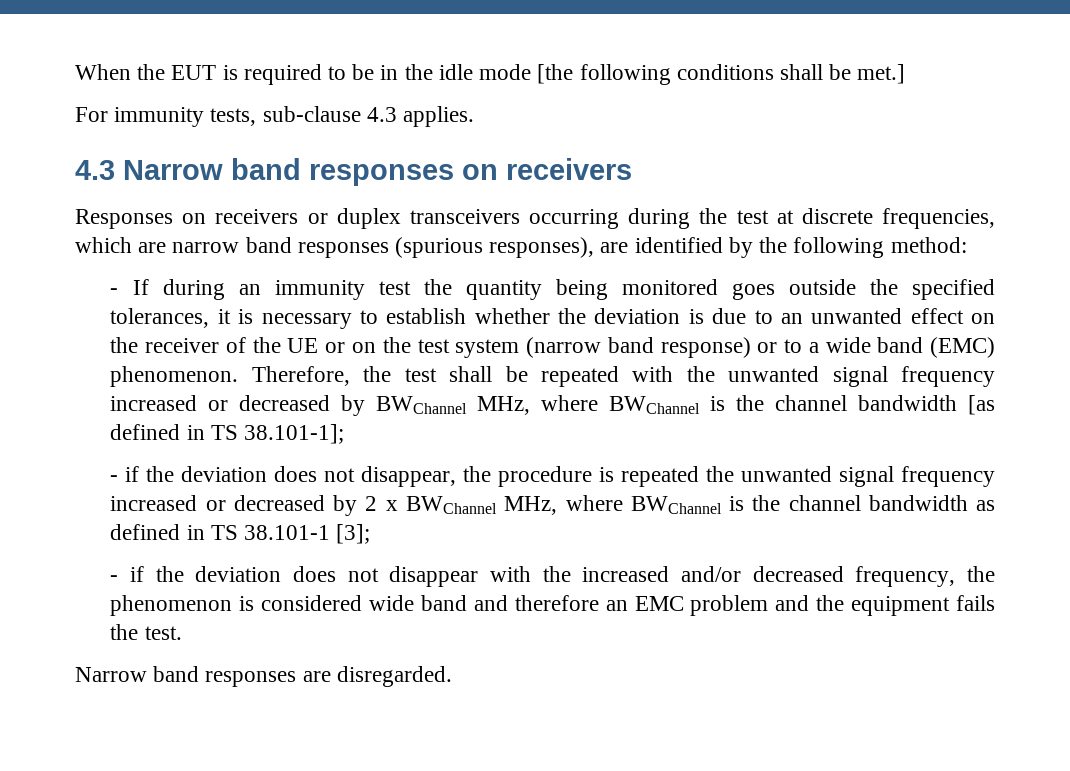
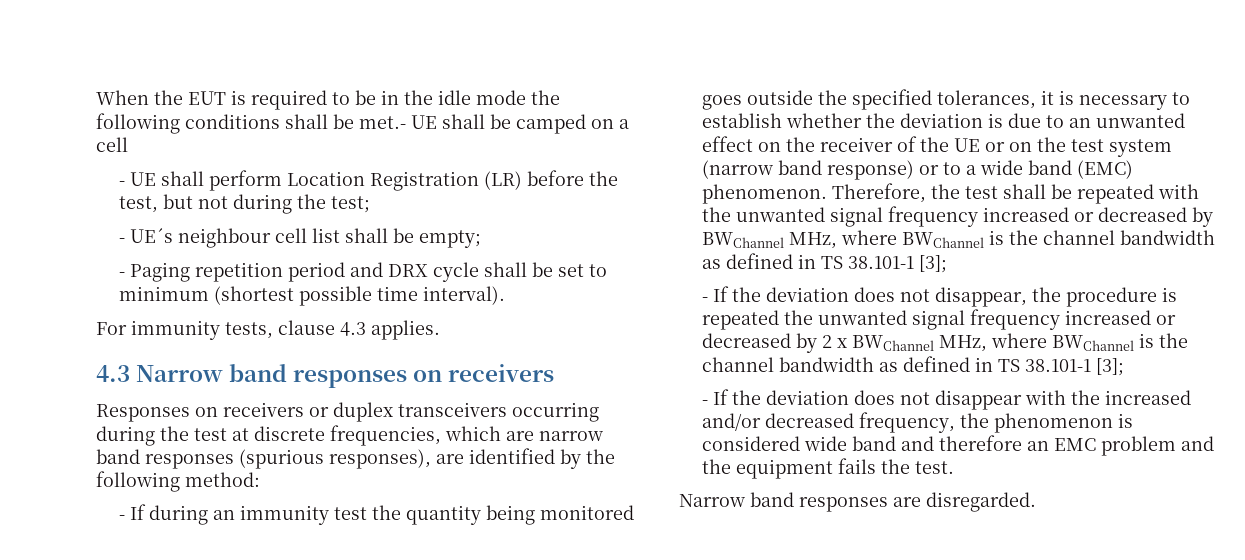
- When the EUT is required to be in the idle mode [the following conditions shall be met.]
+ When the EUT is required to be in the idle mode the following conditions shall be met.- UE shall be camped on a cell
+ - UE shall perform Location Registration (LR) before the test, but not during the test;
+ - UE´s neighbour cell list shall be empty;
+ - Paging repetition period and DRX cycle shall be set to minimum (shortest possible time interval).
- For immunity tests, sub-clause 4.3 applies.
+ For immunity tests, clause 4.3 applies.
- Therefore, the test shall be repeated with the unwanted signal frequency increased or decreased by BWChannel MHz, where BWChannel is the channel bandwidth [as defined in TS 38.101-1];
- - if the deviation does not disappear, the procedure is repeated the unwanted signal frequency increased or decreased by 2 x BWChannel MHz, where BWChannel is the channel bandwidth as defined in TS 38.101-1 [3];
+ Therefore, the test shall be repeated with the unwanted signal frequency increased or decreased by BWChannel MHz, where BWChannel is the channel bandwidth as defined in TS 38.101-1 [3];
+ - If the deviation does not disappear, the procedure is repeated the unwanted signal frequency increased or decreased by 2 x BWChannel MHz, where BWChannel is the channel bandwidth as defined in TS 38.101-1 [3];
- - if the deviation does not disappear with the increased and/or decreased frequency, the phenomenon is considered wide band and therefore an EMC problem and the equipment fails the test.
+ - If the deviation does not disappear with the increased and/or decreased frequency, the phenomenon is considered wide band and therefore an EMC problem and the equipment fails the test.

